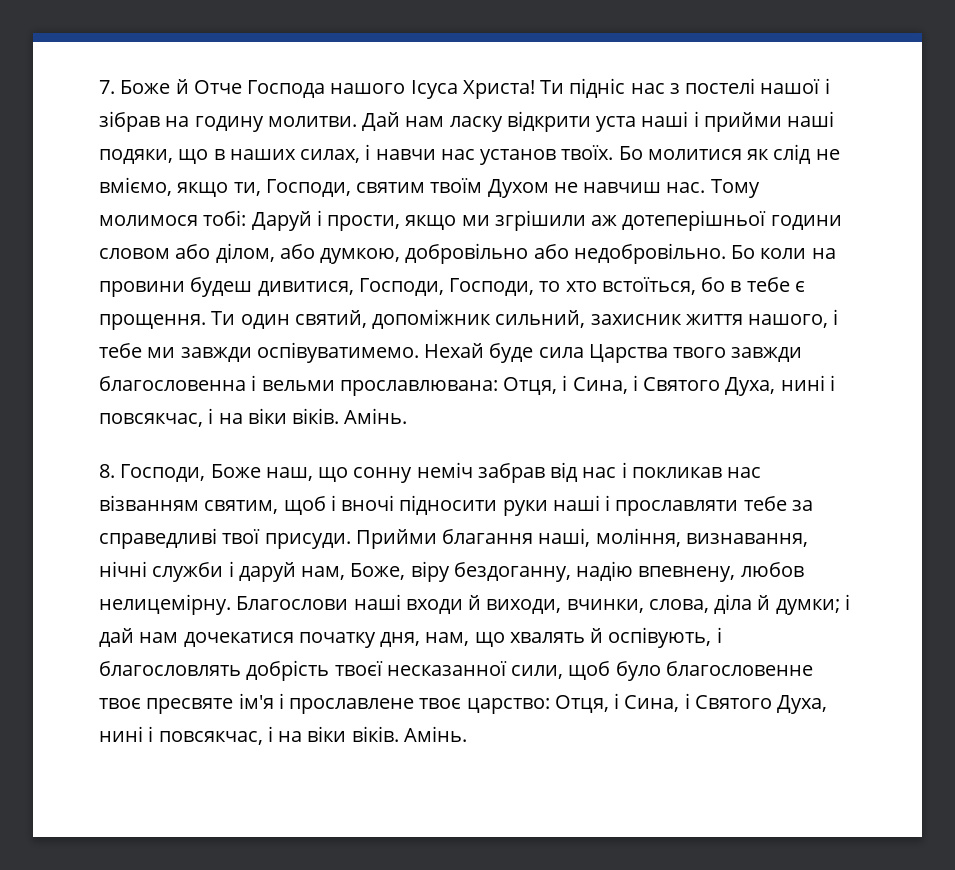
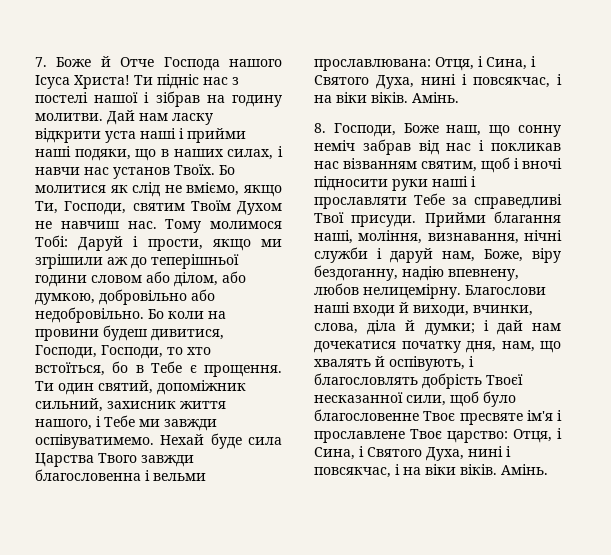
- Дай нам ласку відкрити уста наші і прийми наші подяки, що в наших силах, і навчи нас установ твоїх.
+ Дай нам ласку відкрити уста наші і прийми наші подяки, що в наших силах, і навчи нас установ Твоїх.
- Бо молитися як слід не вміємо, якщо ти, Господи, святим твоїм Духом не навчиш нас.
+ Бо молитися як слід не вміємо, якщо Ти, Господи, святим Твоїм Духом не навчиш нас.
- Тому молимося тобі: Даруй і прости, якщо ми згрішили аж дотеперішньої години словом або ділом, або думкою, добровільно або недобровільно.
+ Тому молимося Тобі: Даруй і прости, якщо ми згрішили аж до теперішньої години словом або ділом, або думкою, добровільно або недобровільно.
- Бо коли на провини будеш дивитися, Господи, Господи, то хто встоїться, бо в тебе є прощення.
+ Бо коли на провини будеш дивитися, Господи, Господи, то хто встоїться, бо в Тебе є прощення.
- Ти один святий, допоміжник сильний, захисник життя нашого, і тебе ми завжди оспівуватимемо.
+ Ти один святий, допоміжник сильний, захисник життя нашого, і Тебе ми завжди оспівуватимемо.
- Нехай буде сила Царства твого завжди благословенна і вельми прославлювана: Отця, і Сина, і Святого Духа, нині і повсякчас, і на віки віків.
+ Нехай буде сила Царства Твого завжди благословенна і вельми прославлювана: Отця, і Сина, і Святого Духа, нині і повсякчас, і на віки віків.
- 8. Господи, Боже наш, що сонну неміч забрав від нас і покликав нас візванням святим, щоб і вночі підносити руки наші і прославляти тебе за справедливі твої присуди.
+ 8. Господи, Боже наш, що сонну неміч забрав від нас і покликав нас візванням святим, щоб і вночі підносити руки наші і прославляти Тебе за справедливі Твої присуди.
- Благослови наші входи й виходи, вчинки, слова, діла й думки; і дай нам дочекатися початку дня, нам, що хвалять й оспівують, і благословлять добрість твоєї несказанної сили, щоб було благословенне твоє пресвяте ім'я і прославлене твоє царство: Отця, і Сина, і Святого Духа, нині і повсякчас, і на віки віків.
+ Благослови наші входи й виходи, вчинки, слова, діла й думки; і дай нам дочекатися початку дня, нам, що хвалять й оспівують, і благословлять добрість Твоєї несказанної сили, щоб було благословенне Твоє пресвяте ім'я і прославлене Твоє царство: Отця, і Сина, і Святого Духа, нині і повсякчас, і на віки віків.

